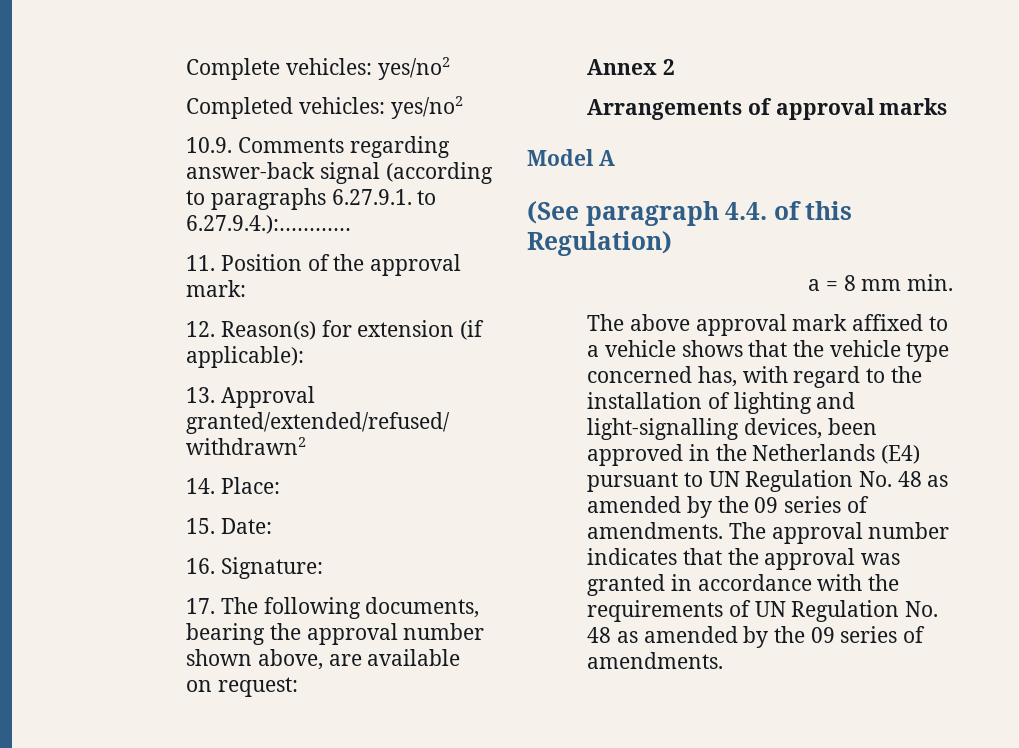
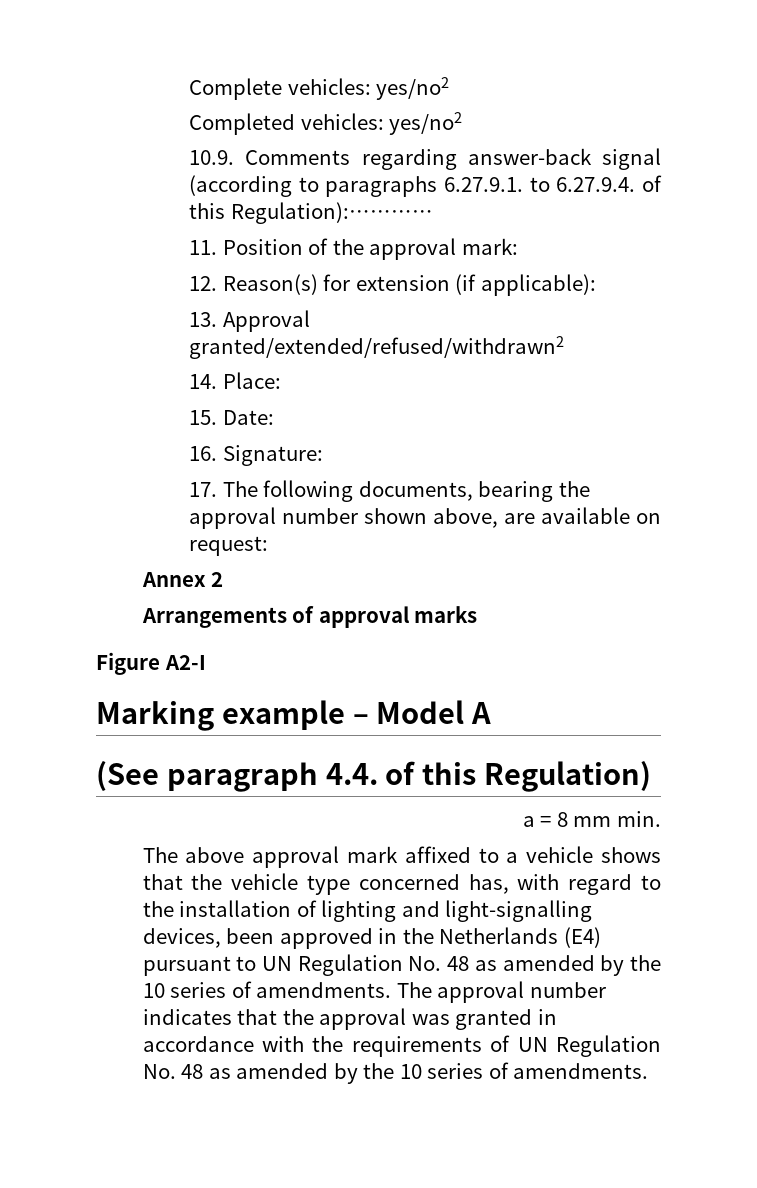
- 10.9. Comments regarding answer-back signal (according to paragraphs 6.27.9.1. to 6.27.9.4.):…………
+ 10.9. Comments regarding answer-back signal (according to paragraphs 6.27.9.1. to 6.27.9.4. of this Regulation):…………
- Model A
+ Figure A2-I
+ Marking example – Model A
- The above approval mark affixed to a vehicle shows that the vehicle type concerned has, with regard to the installation of lighting and light-signalling devices, been approved in the Netherlands (E4) pursuant to UN Regulation No. 48 as amended by the 09 series of amendments.
+ The above approval mark affixed to a vehicle shows that the vehicle type concerned has, with regard to the installation of lighting and light-signalling devices, been approved in the Netherlands (E4) pursuant to UN Regulation No. 48 as amended by the 10 series of amendments.
- The approval number indicates that the approval was granted in accordance with the requirements of UN Regulation No. 48 as amended by the 09 series of amendments.
+ The approval number indicates that the approval was granted in accordance with the requirements of UN Regulation No. 48 as amended by the 10 series of amendments.

